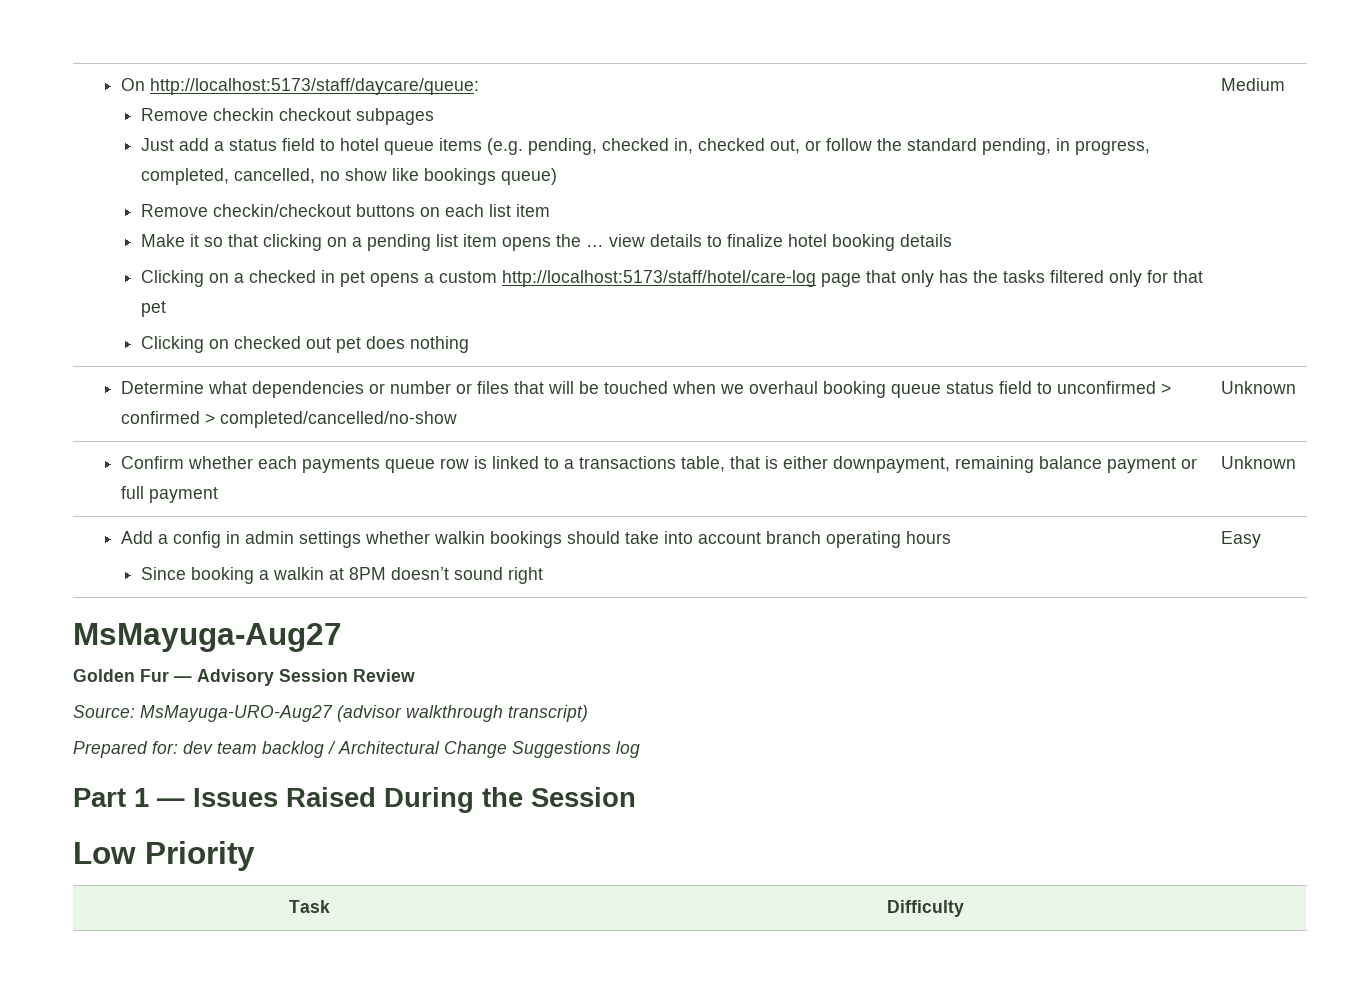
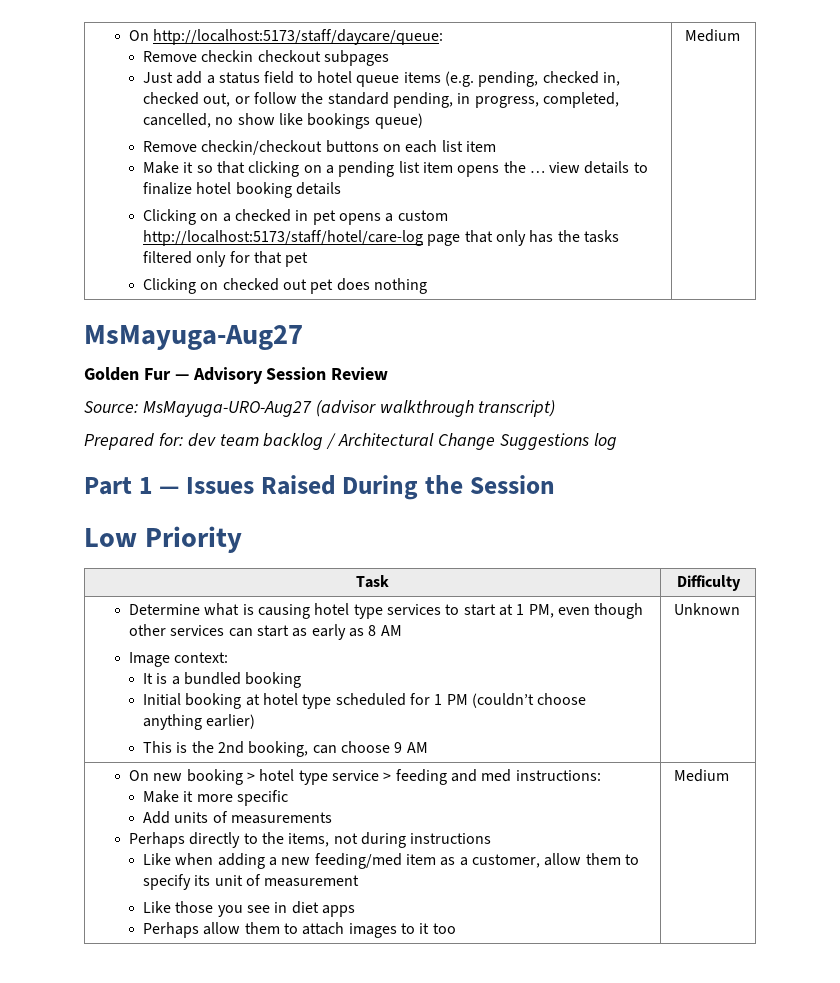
- Determine what dependencies or number or files that will be touched when we overhaul booking queue status field to unconfirmed > confirmed > completed/cancelled/no-show | Unknown
- Confirm whether each payments queue row is linked to a transactions table, that is either downpayment, remaining balance payment or full payment | Unknown
- Add a config in admin settings whether walkin bookings should take into account branch operating hours
- Since booking a walkin at 8PM doesn’t sound right | Easy
+ Determine what is causing hotel type services to start at 1 PM, even though other services can start as early as 8 AM
+ Image context:
+ It is a bundled booking
+ Initial booking at hotel type scheduled for 1 PM (couldn’t choose anything earlier)
+ This is the 2nd booking, can choose 9 AM | Unknown
+ On new booking > hotel type service > feeding and med instructions:
+ Make it more specific
+ Add units of measurements
+ Perhaps directly to the items, not during instructions
+ Like when adding a new feeding/med item as a customer, allow them to specify its unit of measurement
+ Like those you see in diet apps
+ Perhaps allow them to attach images to it too | Medium

